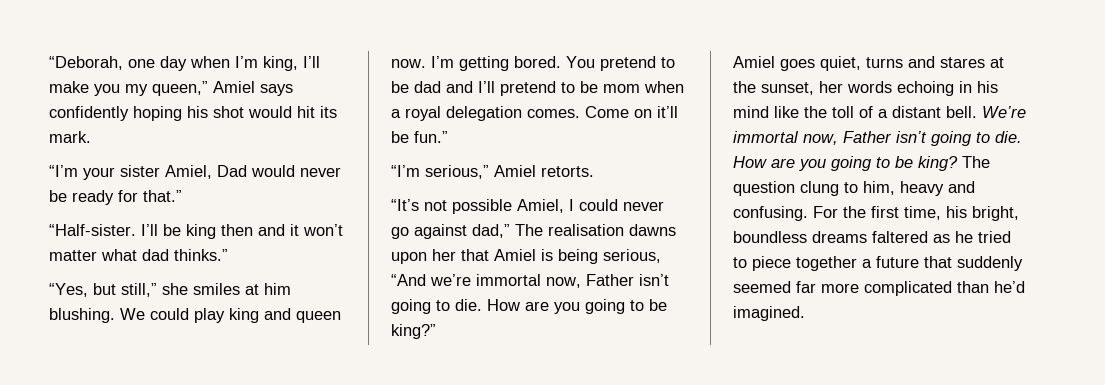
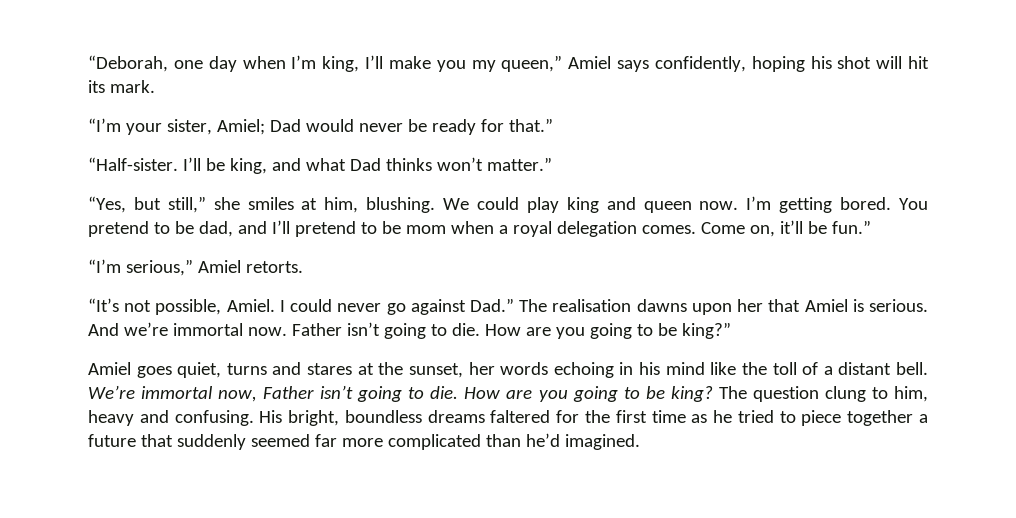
- “Deborah, one day when I’m king, I’ll make you my queen,” Amiel says confidently hoping his shot would hit its mark.
+ “Deborah, one day when I’m king, I’ll make you my queen,” Amiel says confidently, hoping his shot will hit its mark.
- “I’m your sister Amiel, Dad would never be ready for that.”
+ “I’m your sister, Amiel; Dad would never be ready for that.”
- I’ll be king then and it won’t matter what dad thinks.”
+ I’ll be king, and what Dad thinks won’t matter.”
- “Yes, but still,” she smiles at him blushing.
+ “Yes, but still,” she smiles at him, blushing.
- You pretend to be dad and I’ll pretend to be mom when a royal delegation comes.
+ You pretend to be dad, and I’ll pretend to be mom when a royal delegation comes.
- Come on it’ll be fun.”
+ Come on, it’ll be fun.”
- “It’s not possible Amiel, I could never go against dad,” The realisation dawns upon her that Amiel is being serious, “And we’re immortal now, Father isn’t going to die.
+ “It’s not possible, Amiel. I could never go against Dad.” The realisation dawns upon her that Amiel is serious. And we’re immortal now. Father isn’t going to die.
- For the first time, his bright, boundless dreams faltered as he tried to piece together a future that suddenly seemed far more complicated than he’d imagined.
+ His bright, boundless dreams faltered for the first time as he tried to piece together a future that suddenly seemed far more complicated than he’d imagined.

